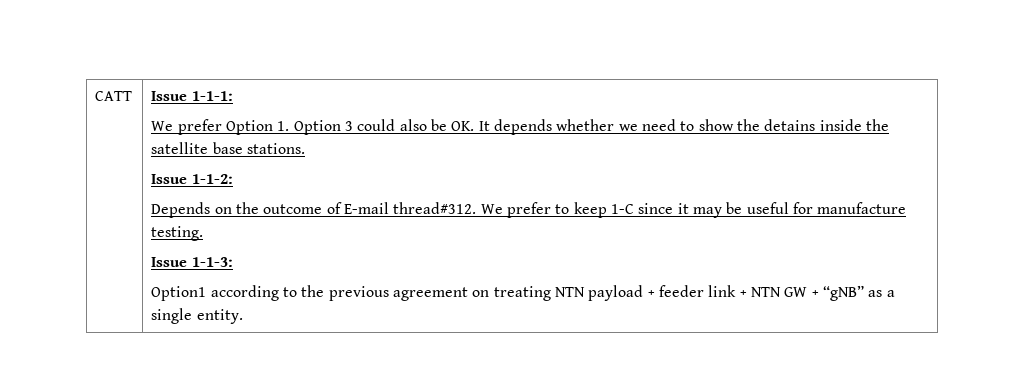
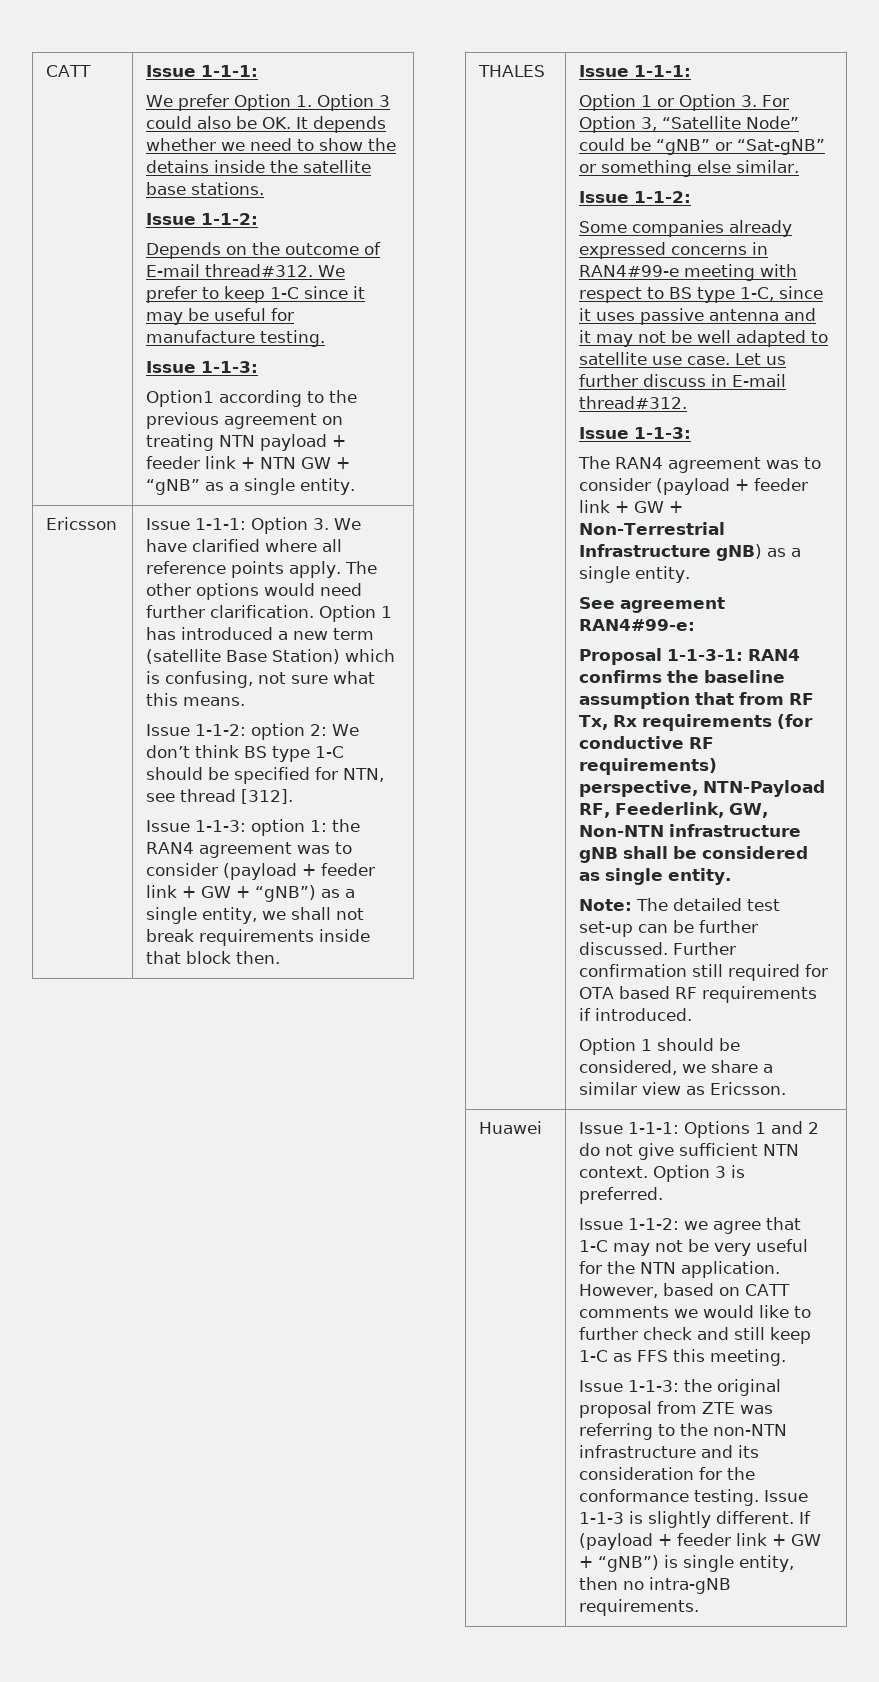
+ Ericsson | Issue 1-1-1: Option 3. We have clarified where all reference points apply. The other options would need further clarification. Option 1 has introduced a new term (satellite Base Station) which is confusing, not sure what this means.
+ Issue 1-1-2: option 2: We don’t think BS type 1-C should be specified for NTN, see thread [312].
+ Issue 1-1-3: option 1: the RAN4 agreement was to consider (payload + feeder link + GW + “gNB”) as a single entity, we shall not break requirements inside that block then.
+ THALES | Issue 1-1-1:
+ Option 1 or Option 3. For Option 3, “Satellite Node” could be “gNB” or “Sat-gNB” or something else similar.
+ Issue 1-1-2:
+ Some companies already expressed concerns in RAN4#99-e meeting with respect to BS type 1-C, since it uses passive antenna and it may not be well adapted to satellite use case. Let us further discuss in E-mail thread#312.
+ Issue 1-1-3:
+ The RAN4 agreement was to consider (payload + feeder link + GW + Non-Terrestrial Infrastructure gNB) as a single entity.
+ See agreement RAN4#99-e:
+ Proposal 1-1-3-1: RAN4 confirms the baseline assumption that from RF Tx, Rx requirements (for conductive RF requirements) perspective, NTN-Payload RF, Feederlink, GW, Non-NTN infrastructure gNB shall be considered as single entity.
+ Note: The detailed test set-up can be further discussed. Further confirmation still required for OTA based RF requirements if introduced.
+ Option 1 should be considered, we share a similar view as Ericsson.
+ Huawei | Issue 1-1-1: Options 1 and 2 do not give sufficient NTN context. Option 3 is preferred.
+ Issue 1-1-2: we agree that 1-C may not be very useful for the NTN application. However, based on CATT comments we would like to further check and still keep 1-C as FFS this meeting.
+ Issue 1-1-3: the original proposal from ZTE was referring to the non-NTN infrastructure and its consideration for the conformance testing. Issue 1-1-3 is slightly different. If (payload + feeder link + GW + “gNB”) is single entity, then no intra-gNB requirements.

